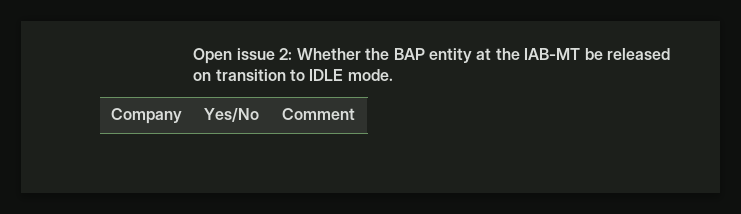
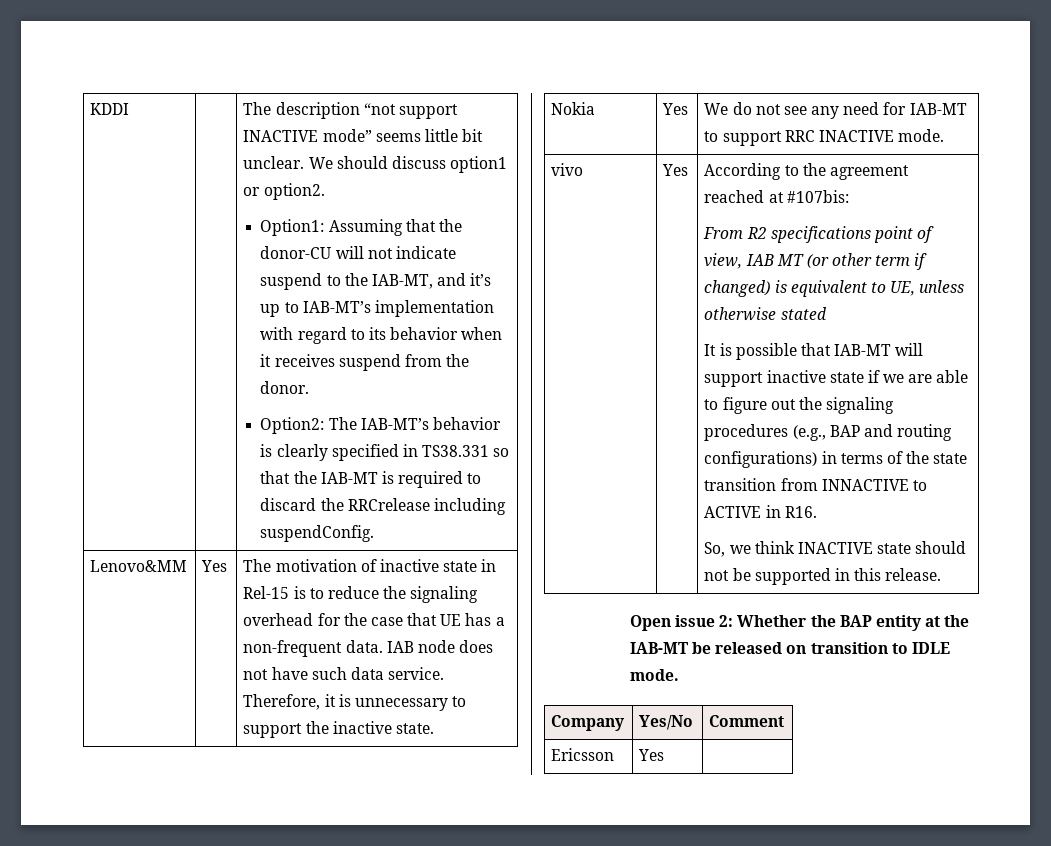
+ KDDI | | The description “not support INACTIVE mode” seems little bit unclear. We should discuss option1 or option2.
+ Option1: Assuming that the donor-CU will not indicate suspend to the IAB-MT, and it’s up to IAB-MT’s implementation with regard to its behavior when it receives suspend from the donor.
+ Option2: The IAB-MT’s behavior is clearly specified in TS38.331 so that the IAB-MT is required to discard the RRCrelease including suspendConfig.
+ Lenovo&MM | Yes | The motivation of inactive state in Rel-15 is to reduce the signaling overhead for the case that UE has a non-frequent data. IAB node does not have such data service. Therefore, it is unnecessary to support the inactive state.
+ Nokia | Yes | We do not see any need for IAB-MT to support RRC INACTIVE mode.
+ vivo | Yes | According to the agreement reached at #107bis:
+ From R2 specifications point of view, IAB MT (or other term if changed) is equivalent to UE, unless otherwise stated
+ It is possible that IAB-MT will support inactive state if we are able to figure out the signaling procedures (e.g., BAP and routing configurations) in terms of the state transition from INNACTIVE to ACTIVE in R16.
+ So, we think INACTIVE state should not be supported in this release.
+ Ericsson | Yes |

